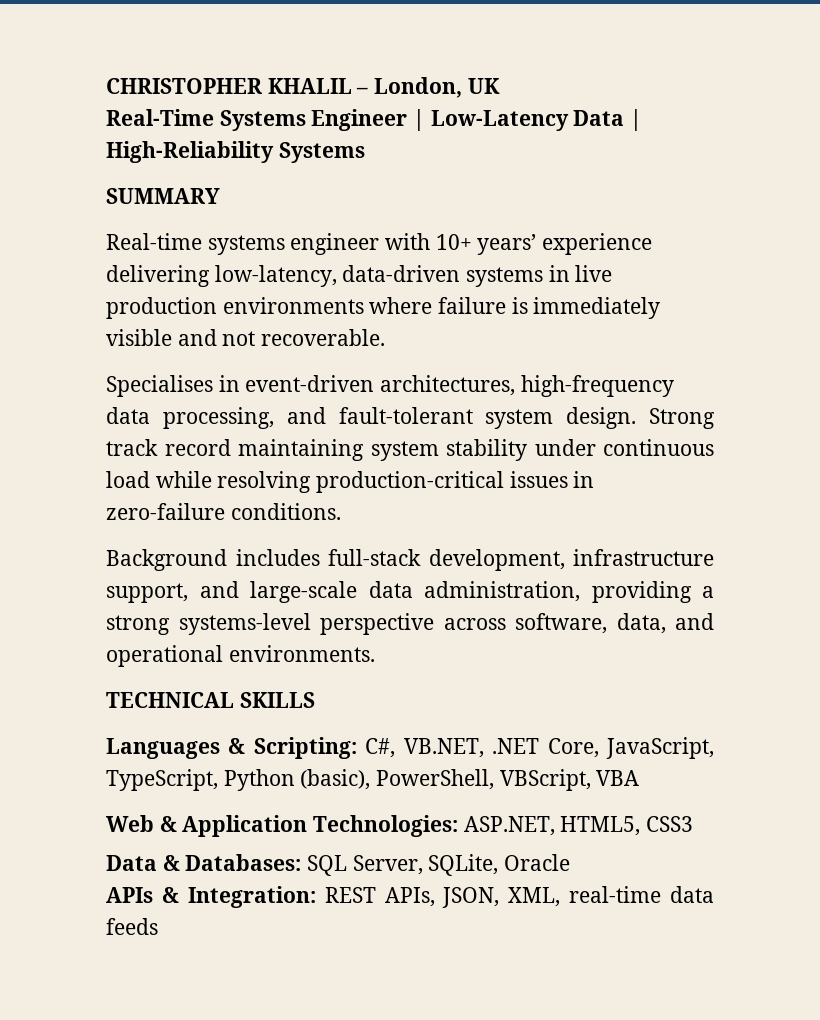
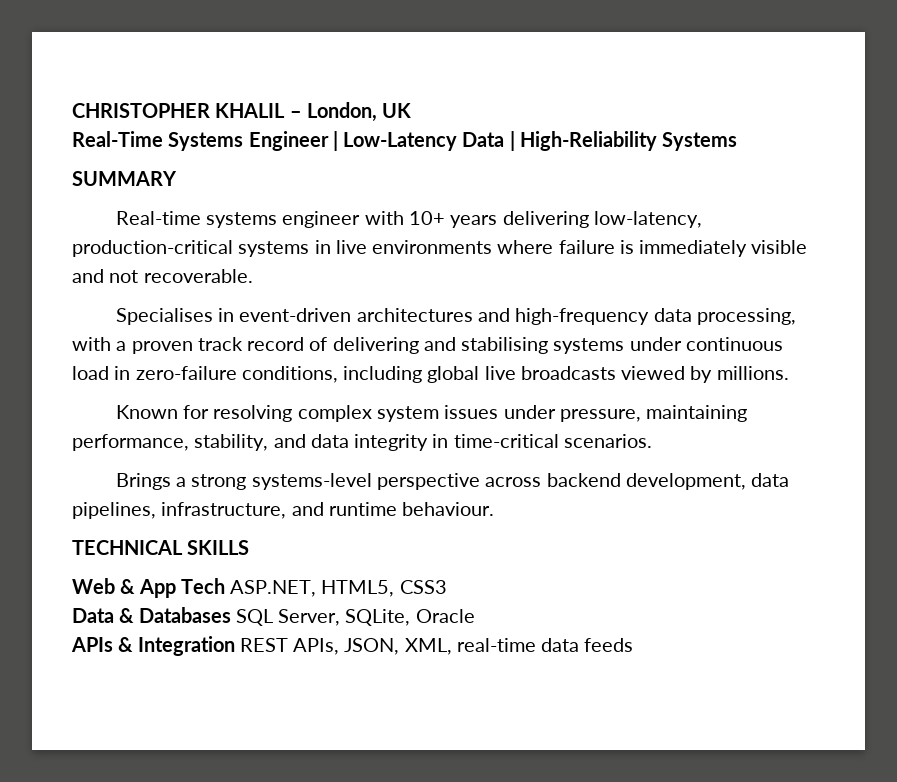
- Real-time systems engineer with 10+ years’ experience delivering low-latency, data-driven systems in live production environments where failure is immediately visible and not recoverable.
+ Real-time systems engineer with 10+ years delivering low-latency, production-critical systems in live environments where failure is immediately visible and not recoverable.
- Specialises in event-driven architectures, high-frequency data processing, and fault-tolerant system design. Strong track record maintaining system stability under continuous load while resolving production-critical issues in zero-failure conditions.
- Background includes full-stack development, infrastructure support, and large-scale data administration, providing a strong systems-level perspective across software, data, and operational environments.
+ Specialises in event-driven architectures and high-frequency data processing, with a proven track record of delivering and stabilising systems under continuous load in zero-failure conditions, including global live broadcasts viewed by millions.
+ Known for resolving complex system issues under pressure, maintaining performance, stability, and data integrity in time-critical scenarios.
+ Brings a strong systems-level perspective across backend development, data pipelines, infrastructure, and runtime behaviour.
  TECHNICAL SKILLS
- Languages & Scripting: C#, VB.NET, .NET Core, JavaScript, TypeScript, Python (basic), PowerShell, VBScript, VBA
- Web & Application Technologies: ASP.NET, HTML5, CSS3
+ Web & App Tech ASP.NET, HTML5, CSS3
- Data & Databases: SQL Server, SQLite, Oracle
+ Data & Databases SQL Server, SQLite, Oracle
- APIs & Integration: REST APIs, JSON, XML, real-time data feeds
+ APIs & Integration REST APIs, JSON, XML, real-time data feeds

